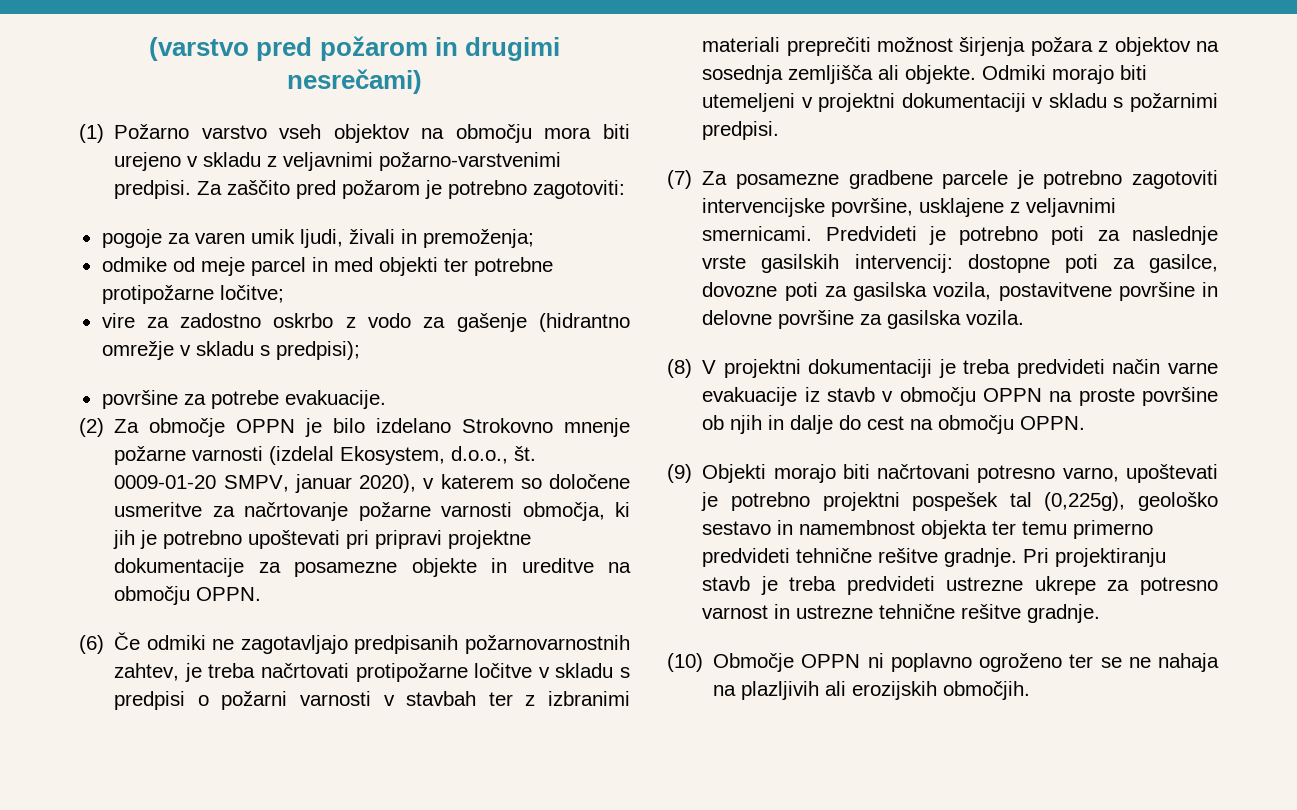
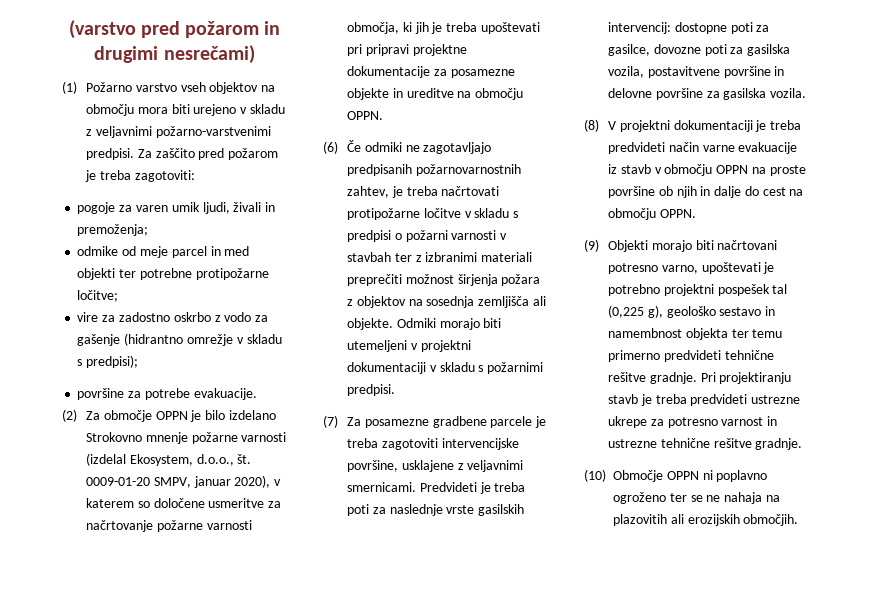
- Za zaščito pred požarom je potrebno zagotoviti:
+ Za zaščito pred požarom je treba zagotoviti:
- 0009-01-20 SMPV, januar 2020), v katerem so določene usmeritve za načrtovanje požarne varnosti območja, ki jih je potrebno upoštevati pri pripravi projektne dokumentacije za posamezne objekte in ureditve na območju OPPN.
+ 0009-01-20 SMPV, januar 2020), v katerem so določene usmeritve za načrtovanje požarne varnosti območja, ki jih je treba upoštevati pri pripravi projektne dokumentacije za posamezne objekte in ureditve na območju OPPN.
- (7) Za posamezne gradbene parcele je potrebno zagotoviti intervencijske površine, usklajene z veljavnimi smernicami.
+ (7) Za posamezne gradbene parcele je treba zagotoviti intervencijske površine, usklajene z veljavnimi smernicami.
- Predvideti je potrebno poti za naslednje vrste gasilskih intervencij: dostopne poti za gasilce, dovozne poti za gasilska vozila, postavitvene površine in delovne površine za gasilska vozila.
+ Predvideti je treba poti za naslednje vrste gasilskih intervencij: dostopne poti za gasilce, dovozne poti za gasilska vozila, postavitvene površine in delovne površine za gasilska vozila.
- (9) Objekti morajo biti načrtovani potresno varno, upoštevati je potrebno projektni pospešek tal (0,225g), geološko sestavo in namembnost objekta ter temu primerno predvideti tehnične rešitve gradnje.
+ (9) Objekti morajo biti načrtovani potresno varno, upoštevati je potrebno projektni pospešek tal (0,225 g), geološko sestavo in namembnost objekta ter temu primerno predvideti tehnične rešitve gradnje.
- (10) Območje OPPN ni poplavno ogroženo ter se ne nahaja na plazljivih ali erozijskih območjih.
+ (10) Območje OPPN ni poplavno ogroženo ter se ne nahaja na plazovitih ali erozijskih območjih.

